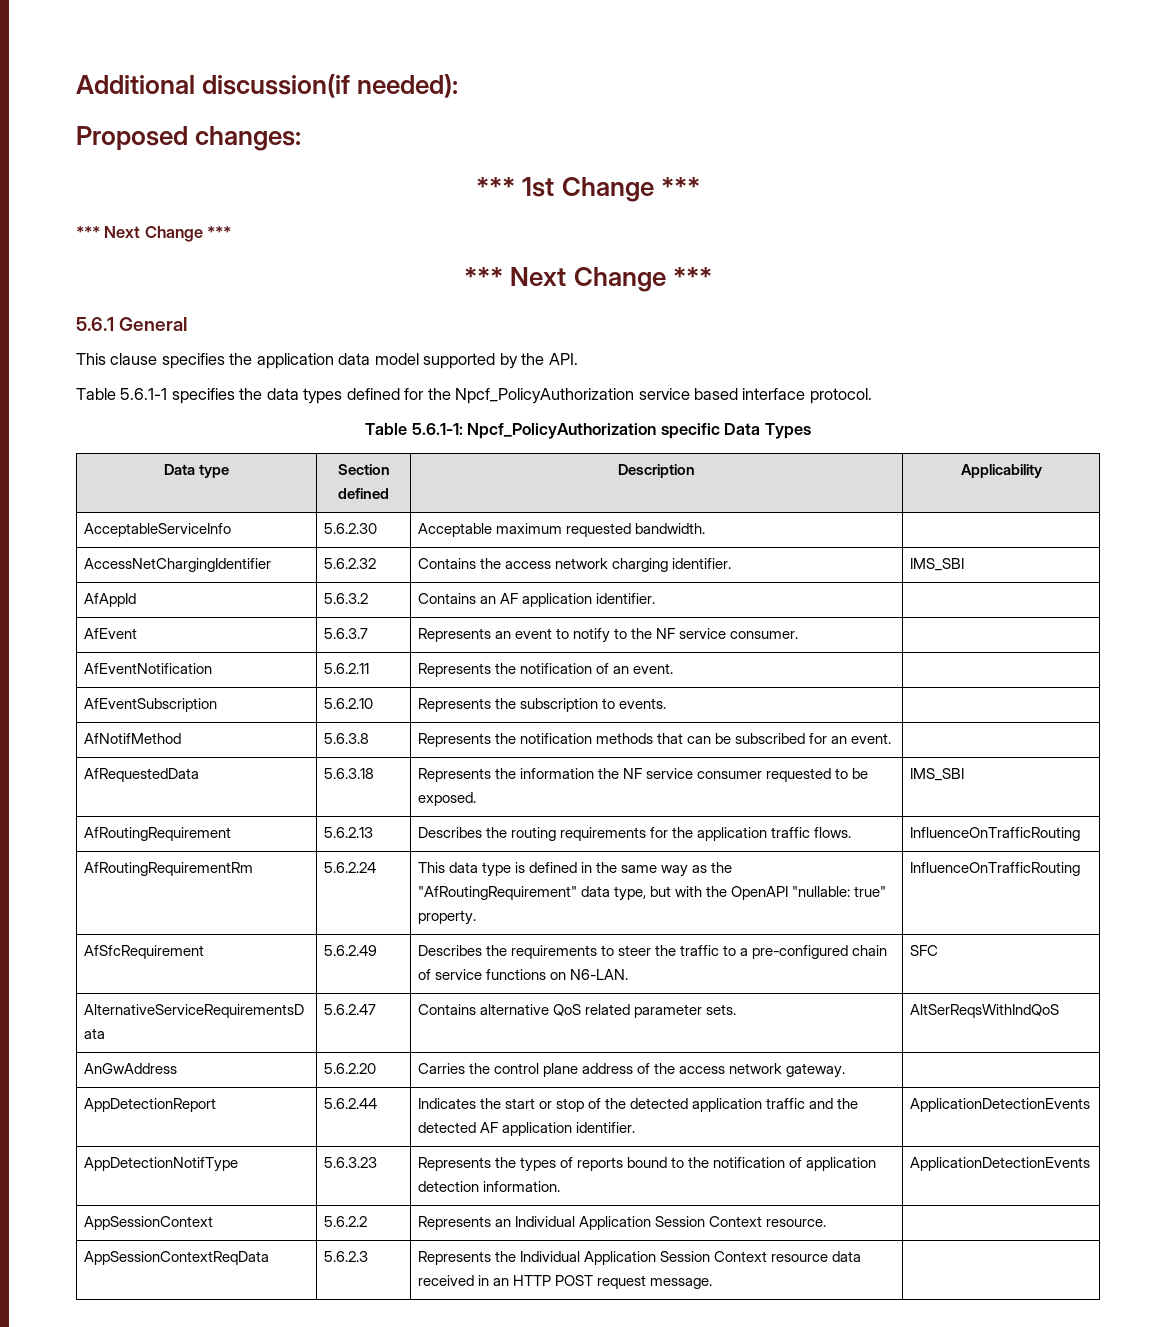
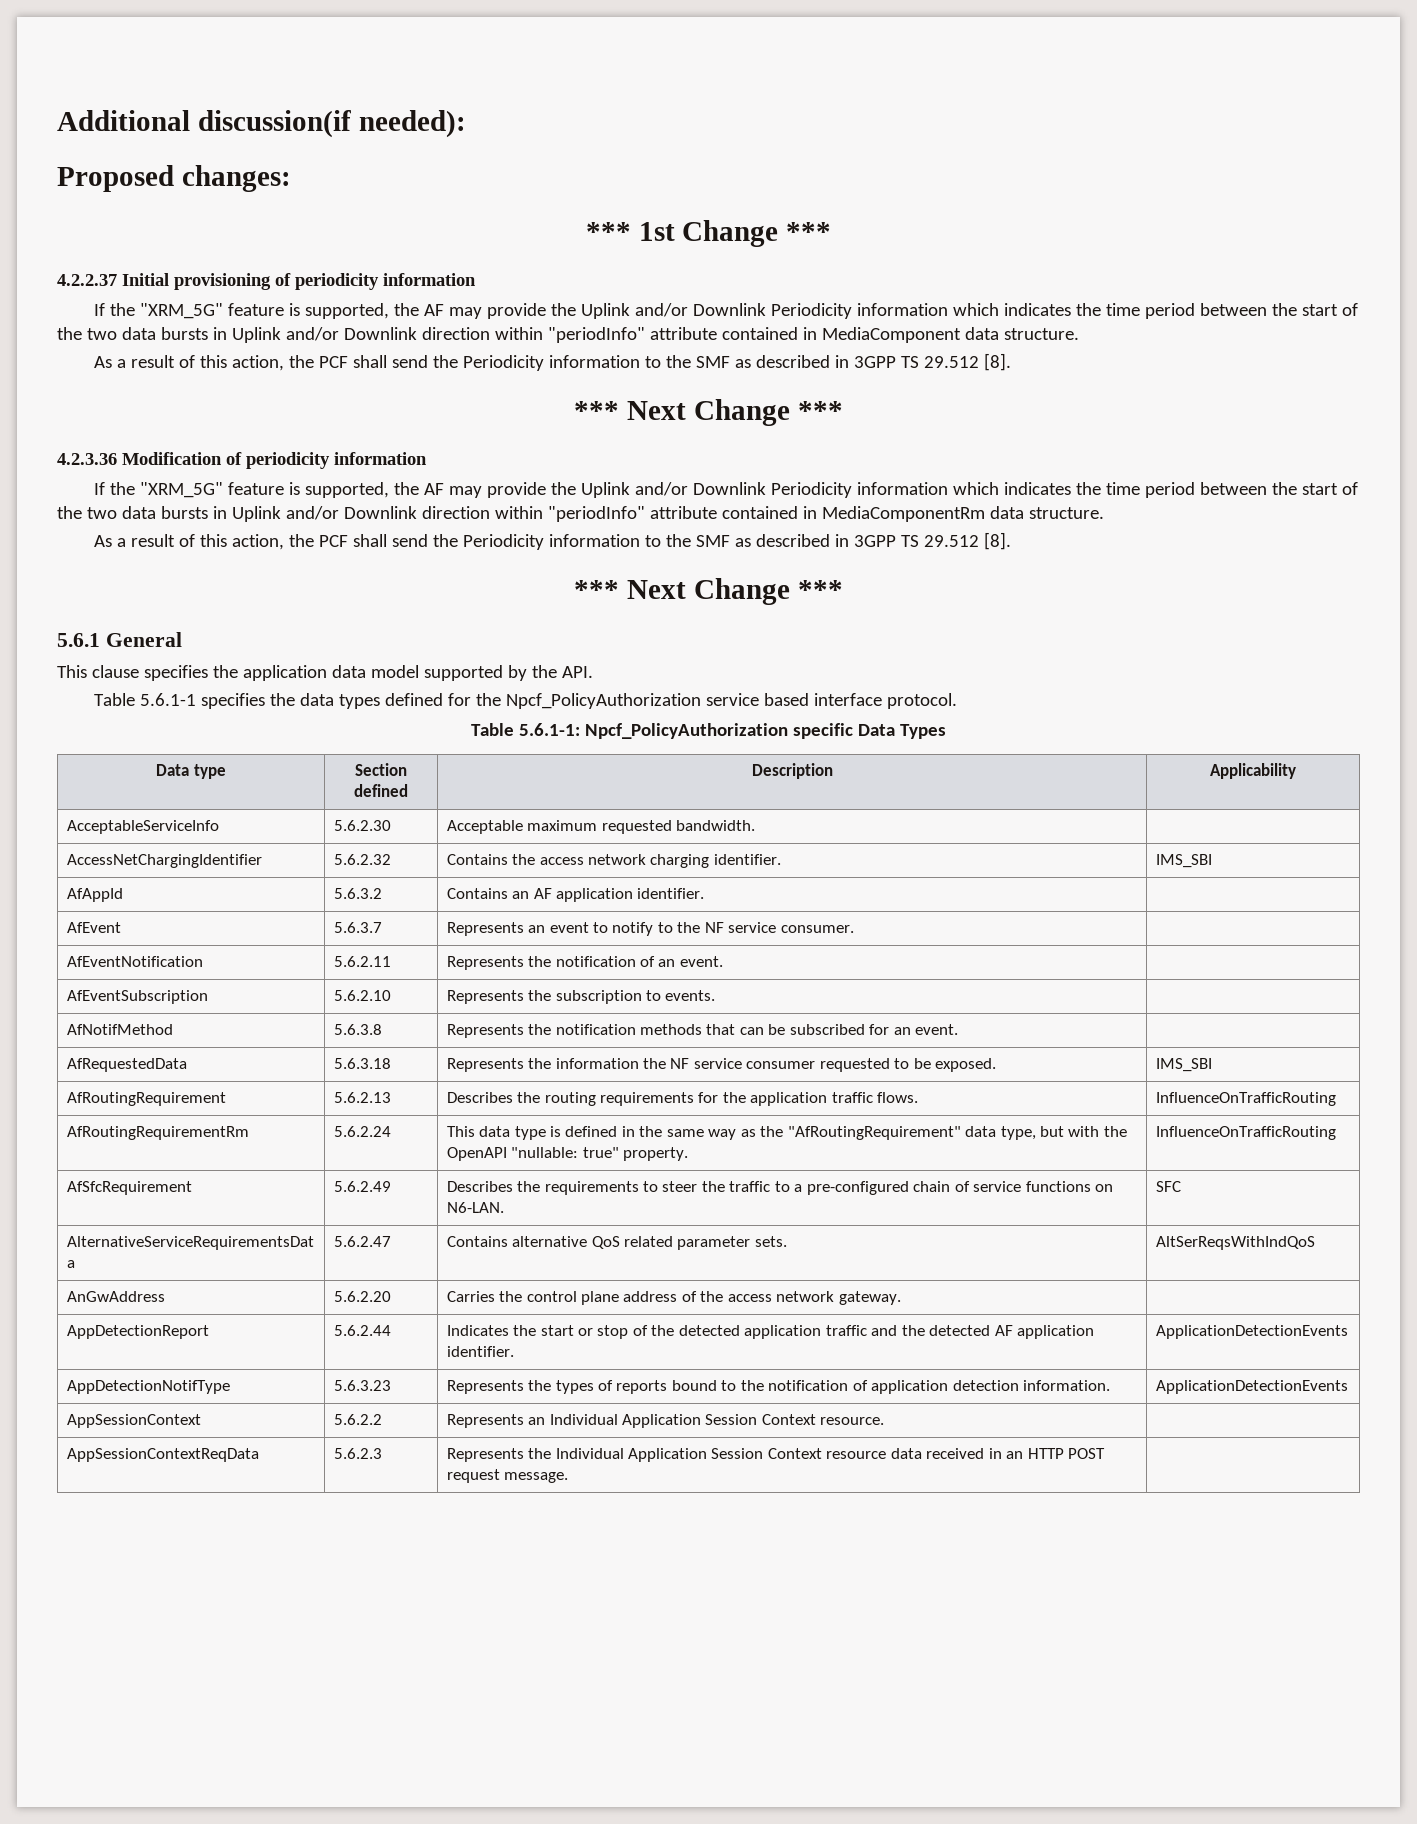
  *** 1st Change ***
+ 4.2.2.37 Initial provisioning of periodicity information
+ If the "XRM_5G" feature is supported, the AF may provide the Uplink and/or Downlink Periodicity information which indicates the time period between the start of the two data bursts in Uplink and/or Downlink direction within "periodInfo" attribute contained in MediaComponent data structure.
+ As a result of this action, the PCF shall send the Periodicity information to the SMF as described in 3GPP TS 29.512 [8].
  *** Next Change ***
+ 4.2.3.36 Modification of periodicity information
+ If the "XRM_5G" feature is supported, the AF may provide the Uplink and/or Downlink Periodicity information which indicates the time period between the start of the two data bursts in Uplink and/or Downlink direction within "periodInfo" attribute contained in MediaComponentRm data structure.
+ As a result of this action, the PCF shall send the Periodicity information to the SMF as described in 3GPP TS 29.512 [8].

